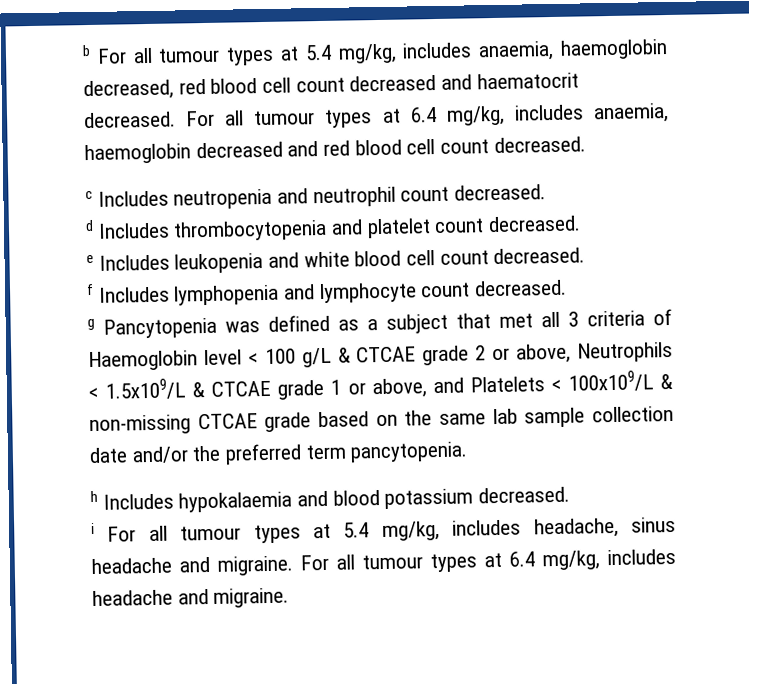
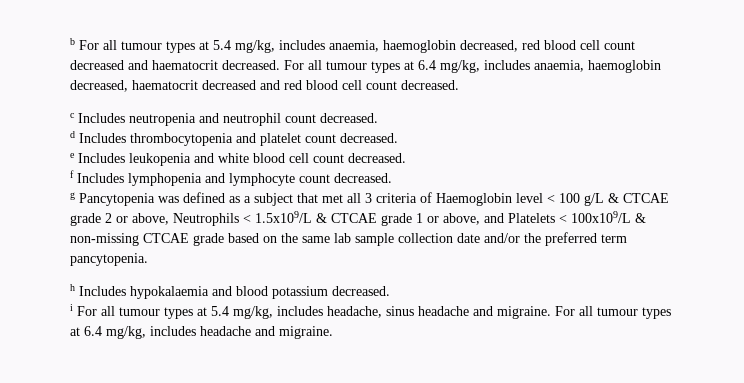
- For all tumour types at 6.4 mg/kg, includes anaemia, haemoglobin decreased and red blood cell count decreased.
+ For all tumour types at 6.4 mg/kg, includes anaemia, haemoglobin decreased, haematocrit decreased and red blood cell count decreased.

